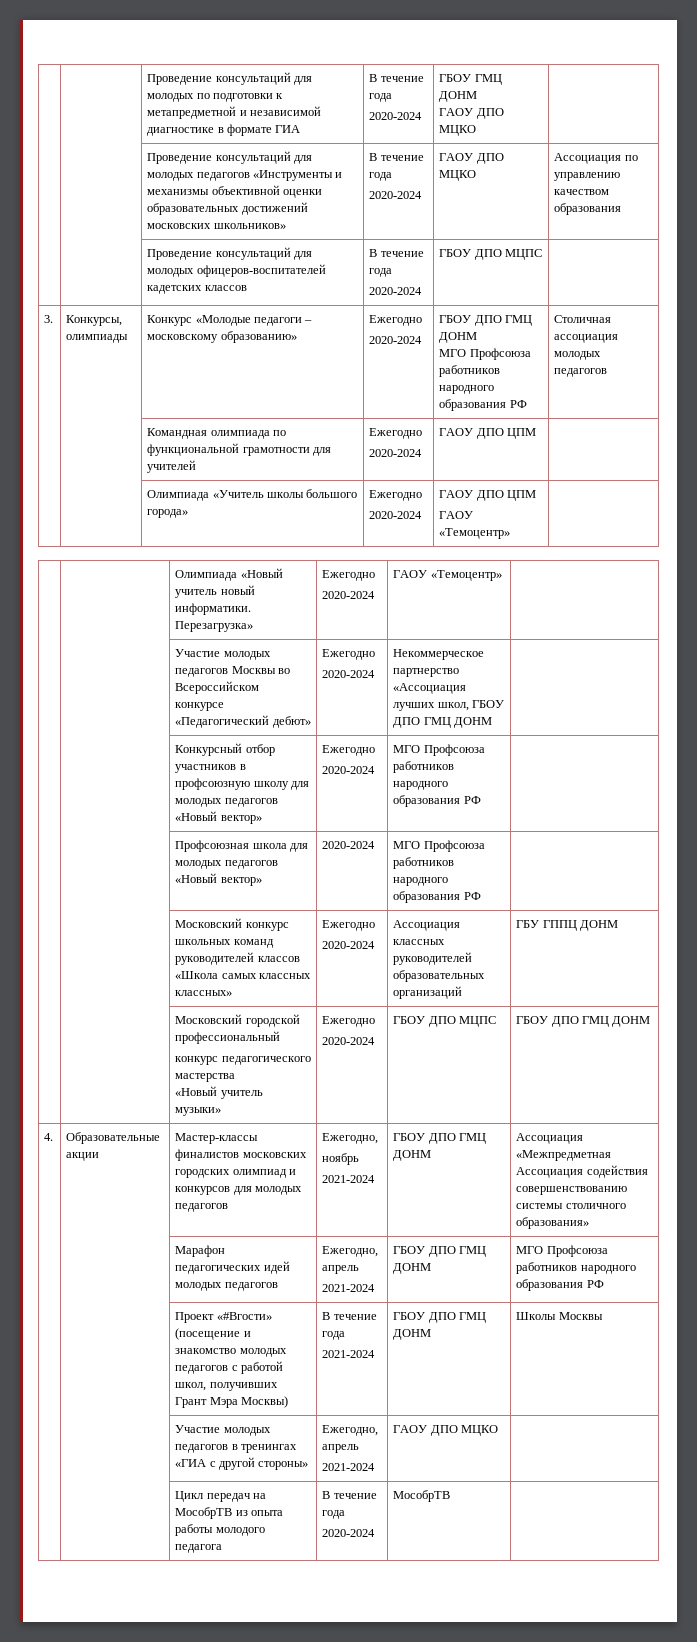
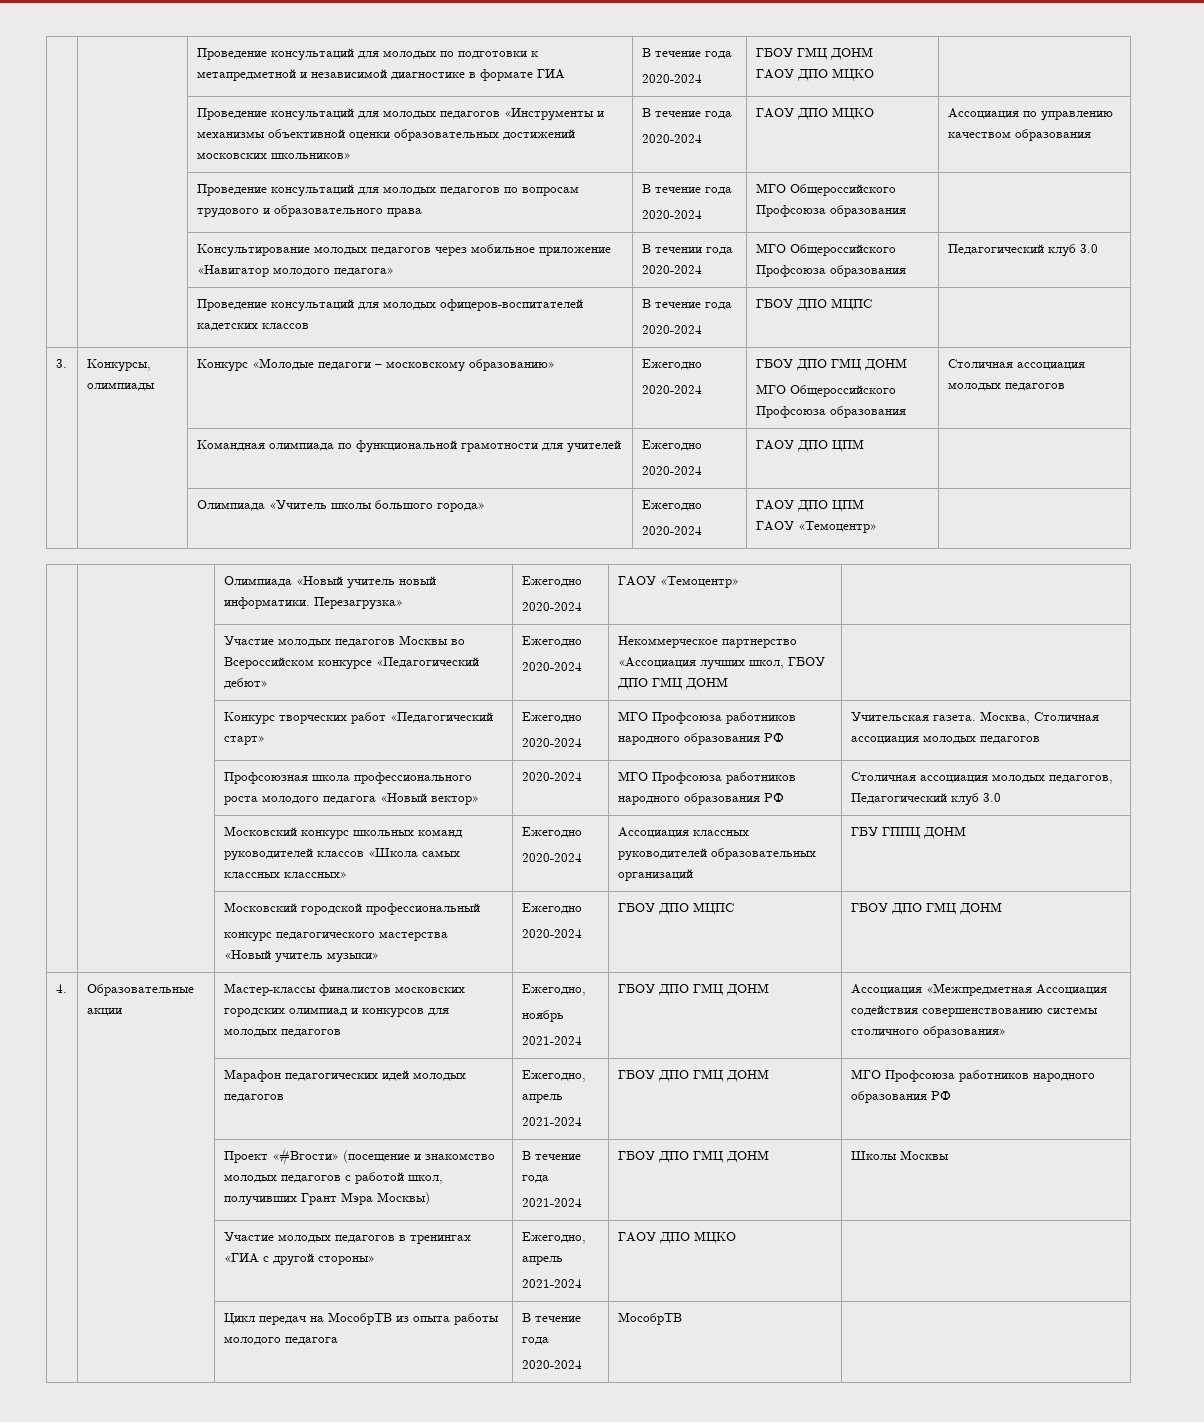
+ | | Проведение консультаций для молодых педагогов по вопросам трудового и образовательного права | В течение года
+ 2020-2024 | МГО Общероссийского Профсоюза образования |
+ | | Консультирование молодых педагогов через мобильное приложение «Навигатор молодого педагога» | В течении года 2020-2024 | МГО Общероссийского Профсоюза образования | Педагогический клуб 3.0
  3. | Конкурсы, олимпиады | Конкурс «Молодые педагоги – московскому образованию» | Ежегодно
  2020-2024 | ГБОУ ДПО ГМЦ ДОНМ
- МГО Профсоюза работников народного образования РФ | Столичная ассоциация молодых педагогов
+ МГО Общероссийского Профсоюза образования | Столичная ассоциация молодых педагогов
- | | Конкурсный отбор участников в профсоюзную школу для молодых педагогов «Новый вектор» | Ежегодно
- 2020-2024 | МГО Профсоюза работников народного образования РФ |
- | | Профсоюзная школа для молодых педагогов «Новый вектор» | 2020-2024 | МГО Профсоюза работников народного образования РФ |
+ | | Конкурс творческих работ «Педагогический старт» | Ежегодно
+ 2020-2024 | МГО Профсоюза работников народного образования РФ | Учительская газета. Москва, Столичная ассоциация молодых педагогов
+ | | Профсоюзная школа профессионального роста молодого педагога «Новый вектор» | 2020-2024 | МГО Профсоюза работников народного образования РФ | Столичная ассоциация молодых педагогов, Педагогический клуб 3.0

